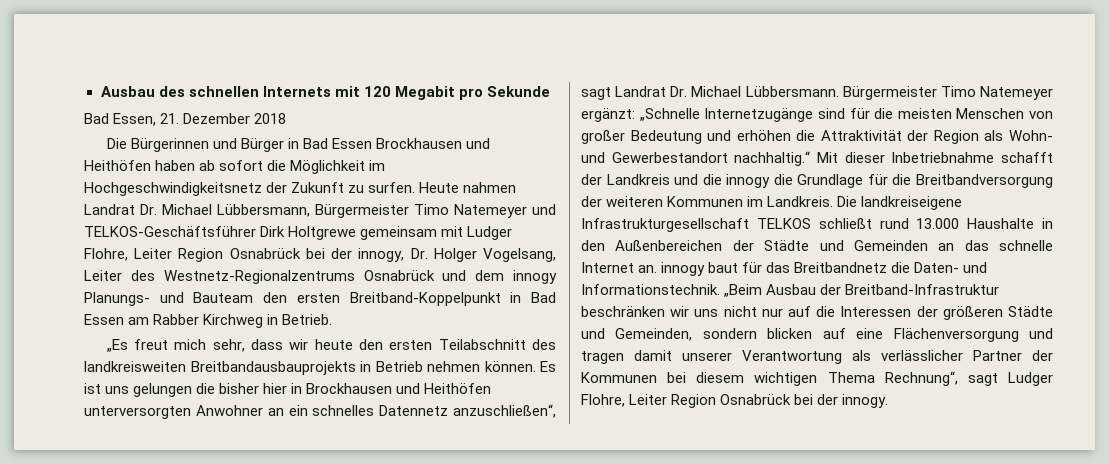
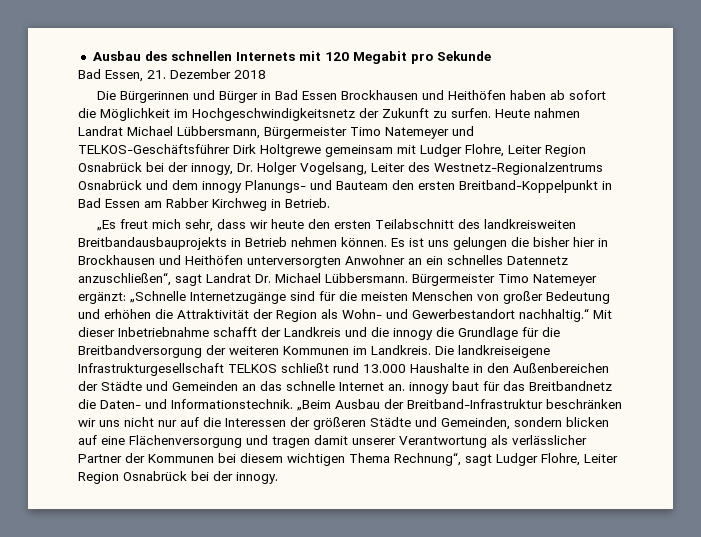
- Heute nahmen Landrat Dr. Michael Lübbersmann, Bürgermeister Timo Natemeyer und TELKOS-Geschäftsführer Dirk Holtgrewe gemeinsam mit Ludger Flohre, Leiter Region Osnabrück bei der innogy, Dr. Holger Vogelsang, Leiter des Westnetz-Regionalzentrums Osnabrück und dem innogy Planungs- und Bauteam den ersten Breitband-Koppelpunkt in Bad Essen am Rabber Kirchweg in Betrieb.
+ Heute nahmen Landrat Michael Lübbersmann, Bürgermeister Timo Natemeyer und TELKOS-Geschäftsführer Dirk Holtgrewe gemeinsam mit Ludger Flohre, Leiter Region Osnabrück bei der innogy, Dr. Holger Vogelsang, Leiter des Westnetz-Regionalzentrums Osnabrück und dem innogy Planungs- und Bauteam den ersten Breitband-Koppelpunkt in Bad Essen am Rabber Kirchweg in Betrieb.

